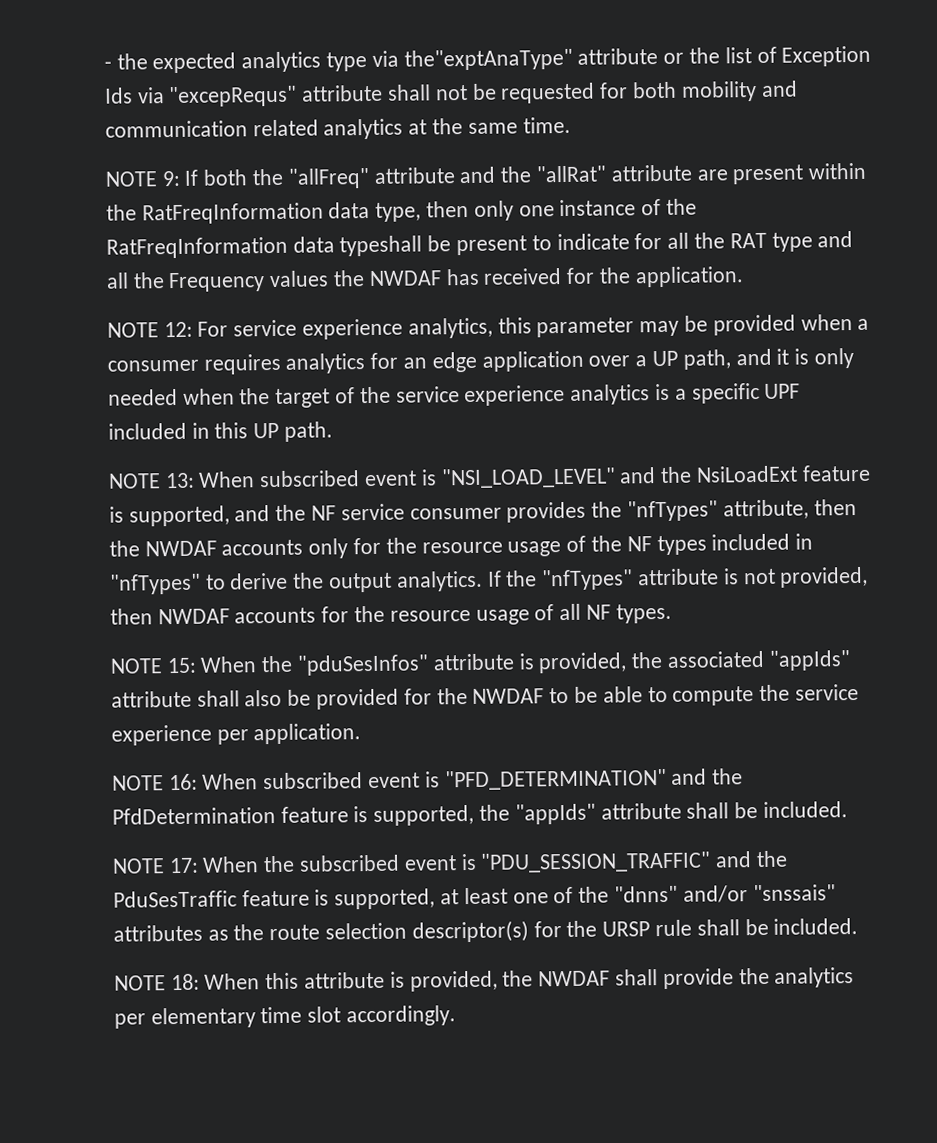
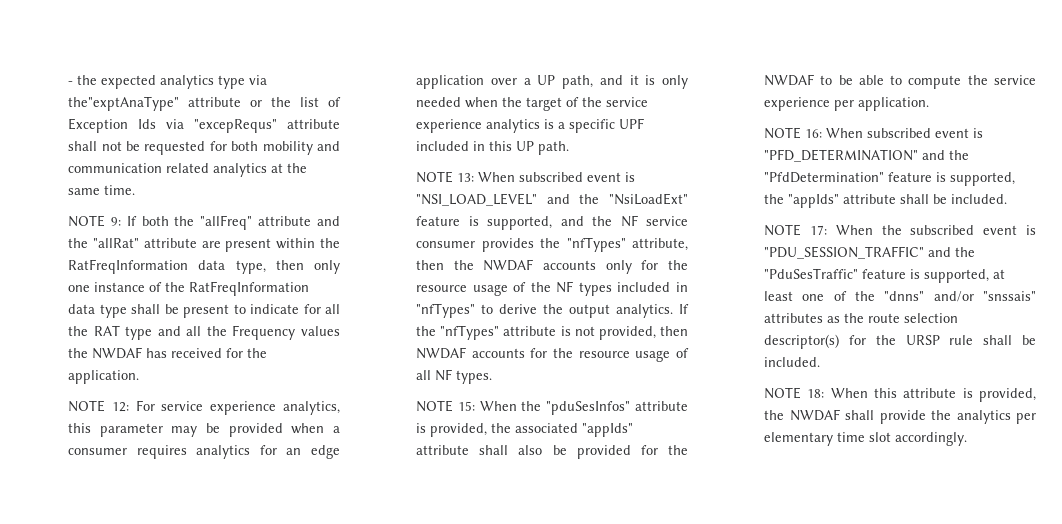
- NOTE 9: If both the "allFreq" attribute and the "allRat" attribute are present within the RatFreqInformation data type, then only one instance of the RatFreqInformation data typeshall be present to indicate for all the RAT type and all the Frequency values the NWDAF has received for the application.
+ NOTE 9: If both the "allFreq" attribute and the "allRat" attribute are present within the RatFreqInformation data type, then only one instance of the RatFreqInformation data type shall be present to indicate for all the RAT type and all the Frequency values the NWDAF has received for the application.
- NOTE 13: When subscribed event is "NSI_LOAD_LEVEL" and the NsiLoadExt feature is supported, and the NF service consumer provides the "nfTypes" attribute, then the NWDAF accounts only for the resource usage of the NF types included in "nfTypes" to derive the output analytics.
+ NOTE 13: When subscribed event is "NSI_LOAD_LEVEL" and the "NsiLoadExt" feature is supported, and the NF service consumer provides the "nfTypes" attribute, then the NWDAF accounts only for the resource usage of the NF types included in "nfTypes" to derive the output analytics.
- NOTE 16: When subscribed event is "PFD_DETERMINATION" and the PfdDetermination feature is supported, the "appIds" attribute shall be included.
+ NOTE 16: When subscribed event is "PFD_DETERMINATION" and the "PfdDetermination" feature is supported, the "appIds" attribute shall be included.
- NOTE 17: When the subscribed event is "PDU_SESSION_TRAFFIC" and the PduSesTraffic feature is supported, at least one of the "dnns" and/or "snssais" attributes as the route selection descriptor(s) for the URSP rule shall be included.
+ NOTE 17: When the subscribed event is "PDU_SESSION_TRAFFIC" and the "PduSesTraffic" feature is supported, at least one of the "dnns" and/or "snssais" attributes as the route selection descriptor(s) for the URSP rule shall be included.

